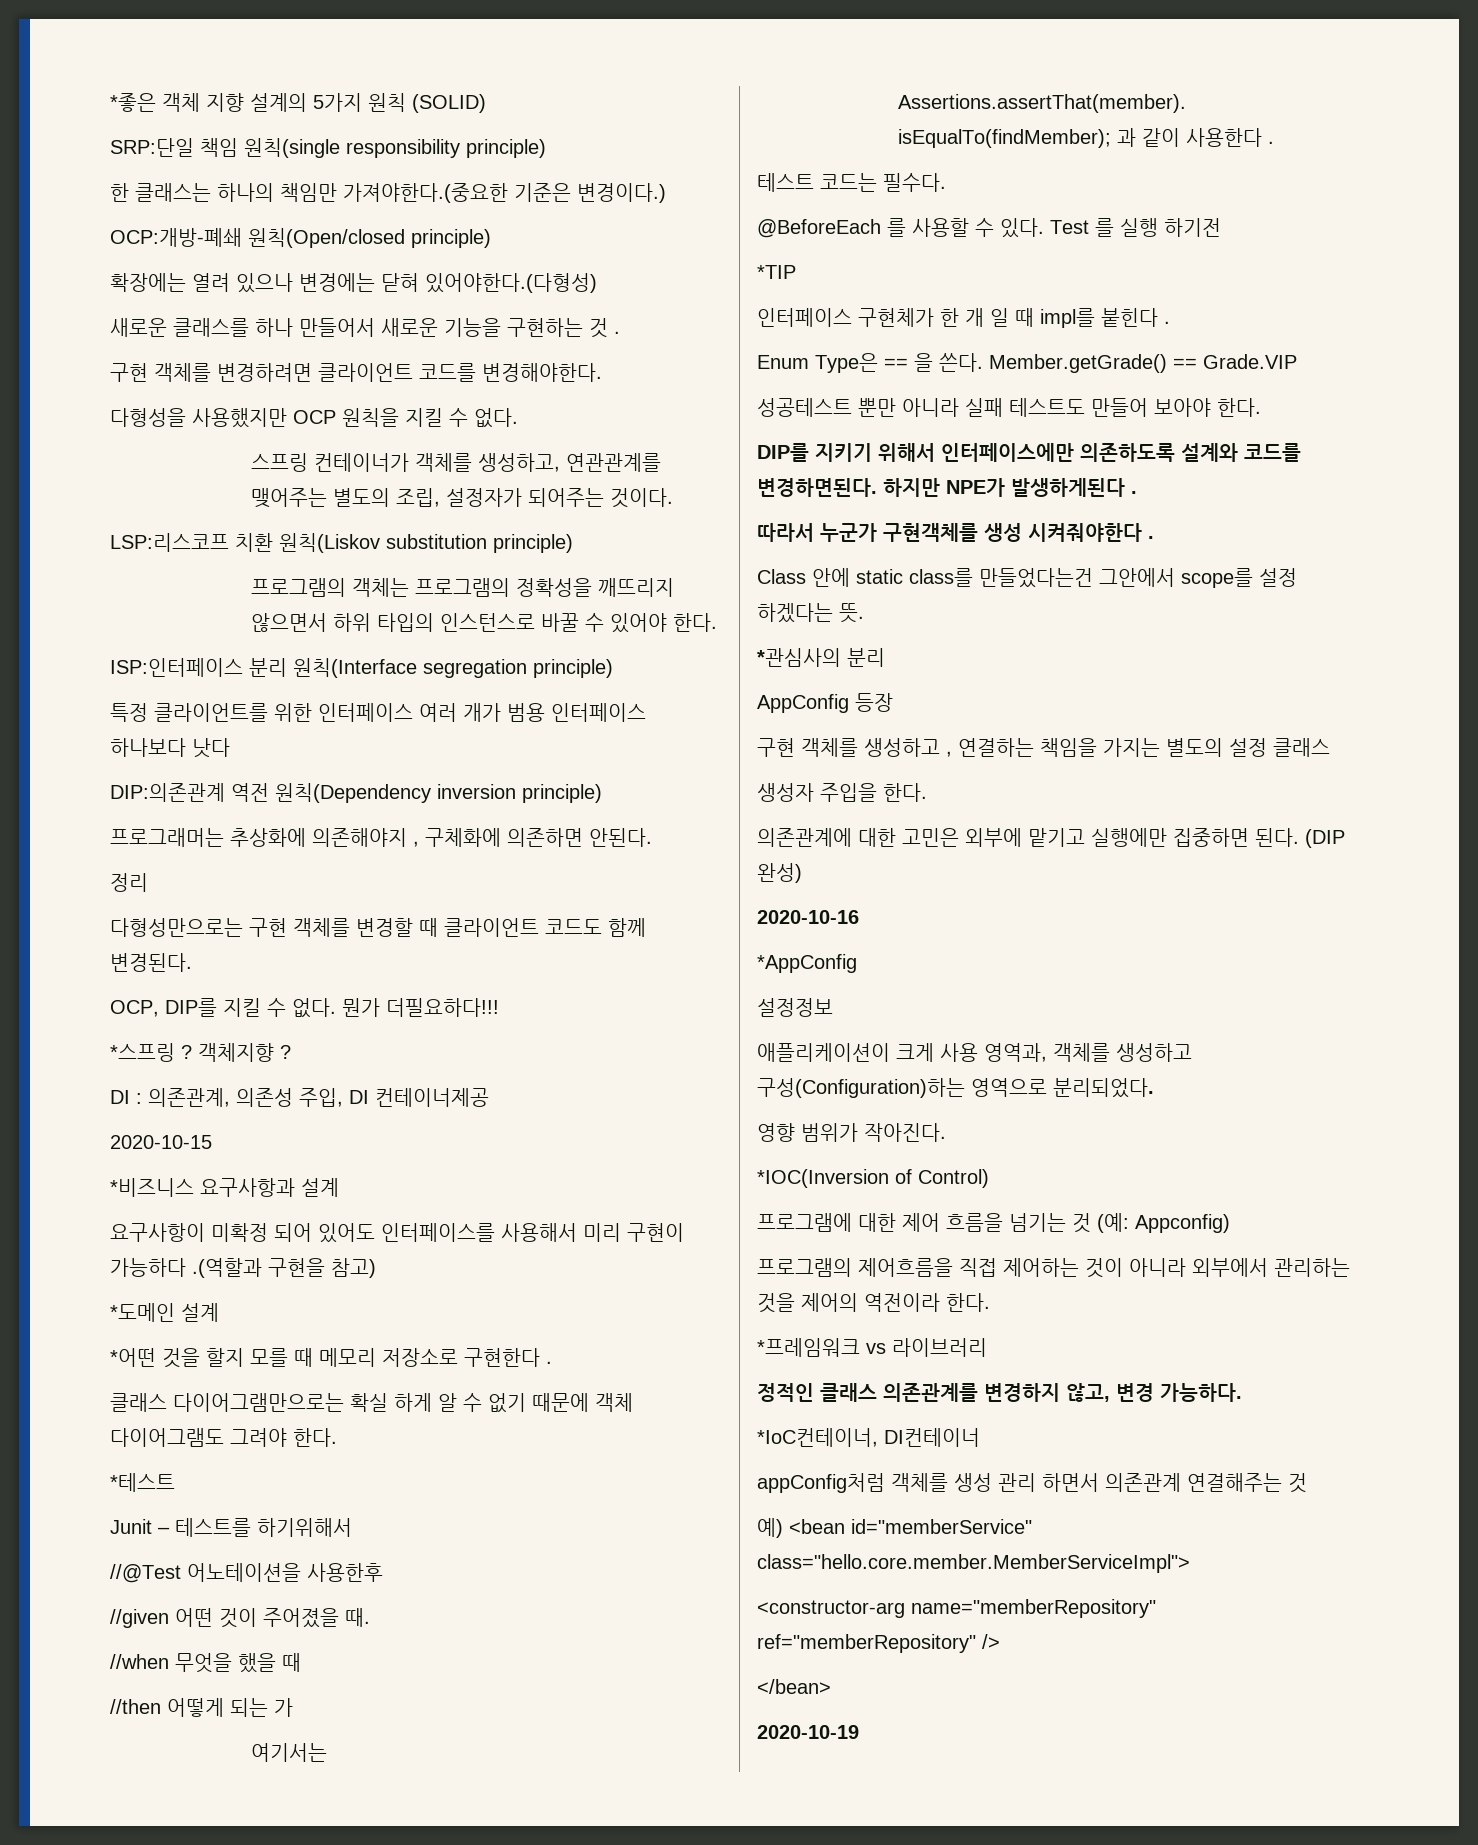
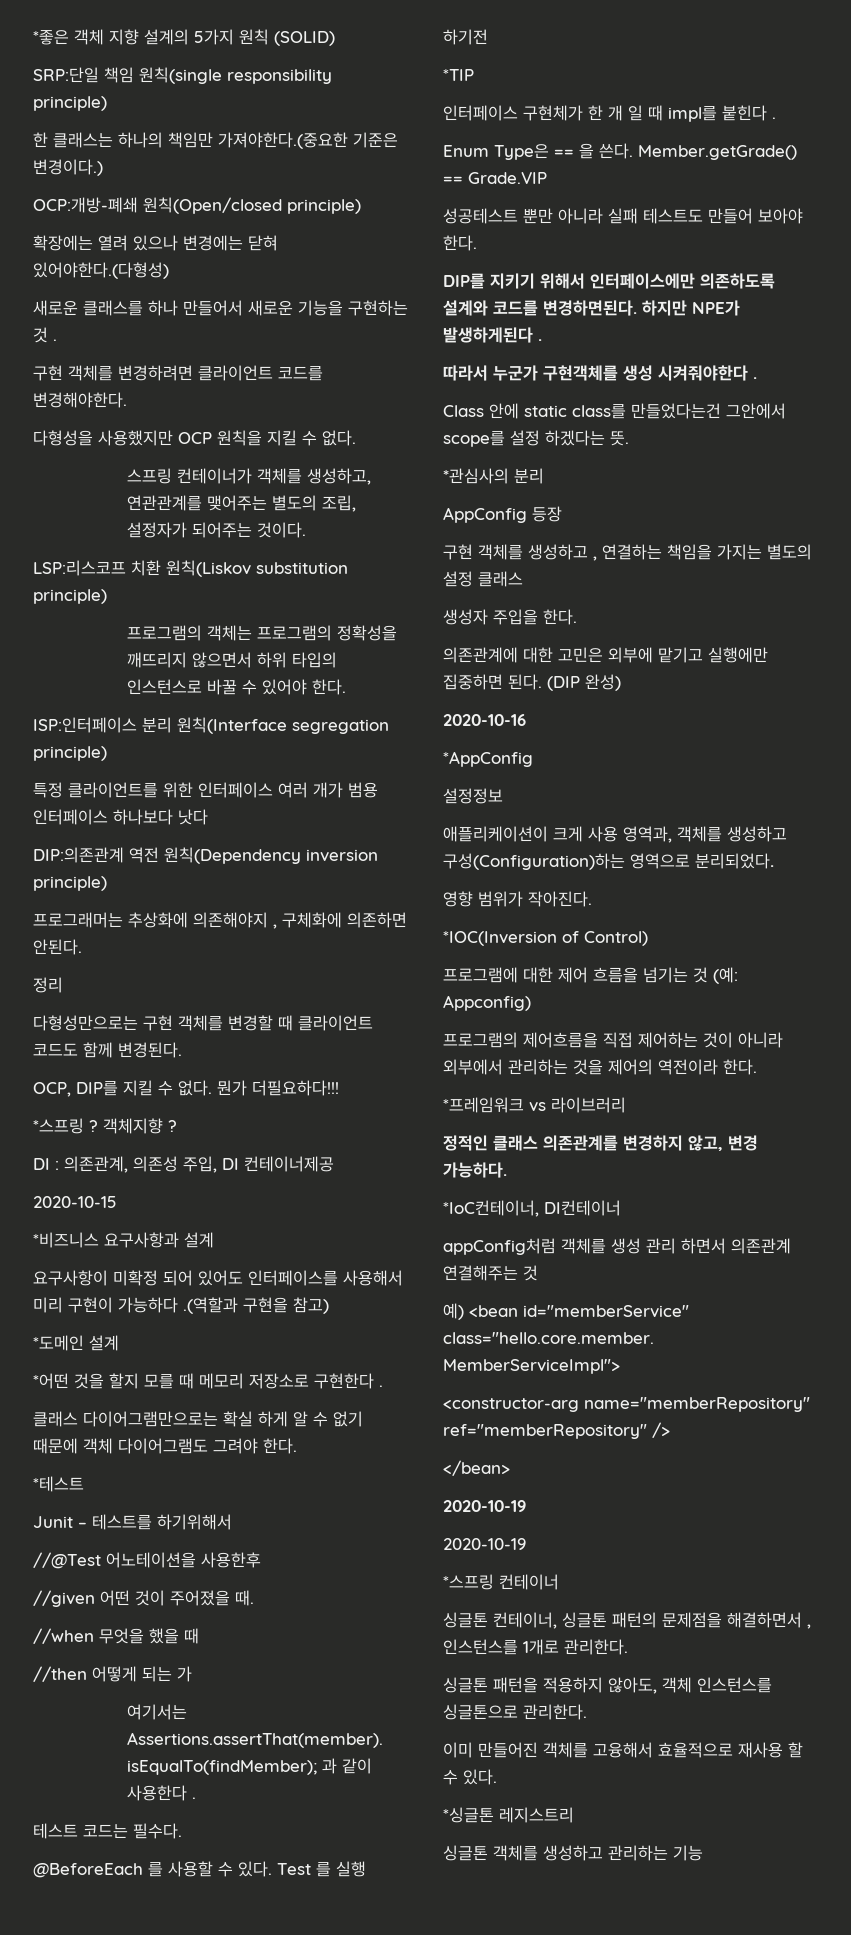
  </bean>
  2020-10-19
+ 2020-10-19
+ *스프링 컨테이너
+ 싱글톤 컨테이너, 싱글톤 패턴의 문제점을 해결하면서 , 인스턴스를 1개로 관리한다.
+ 싱글톤 패턴을 적용하지 않아도, 객체 인스턴스를 싱글톤으로 관리한다.
+ 이미 만들어진 객체를 고융해서 효율적으로 재사용 할 수 있다.
+ *싱글톤 레지스트리
+ 싱글톤 객체를 생성하고 관리하는 기능

